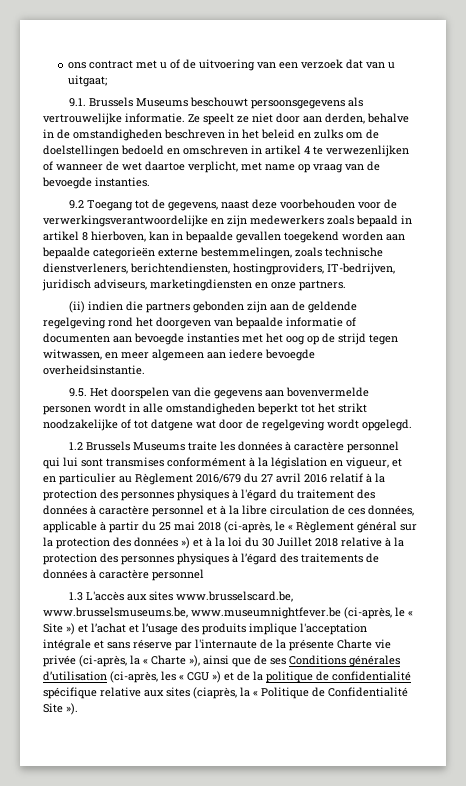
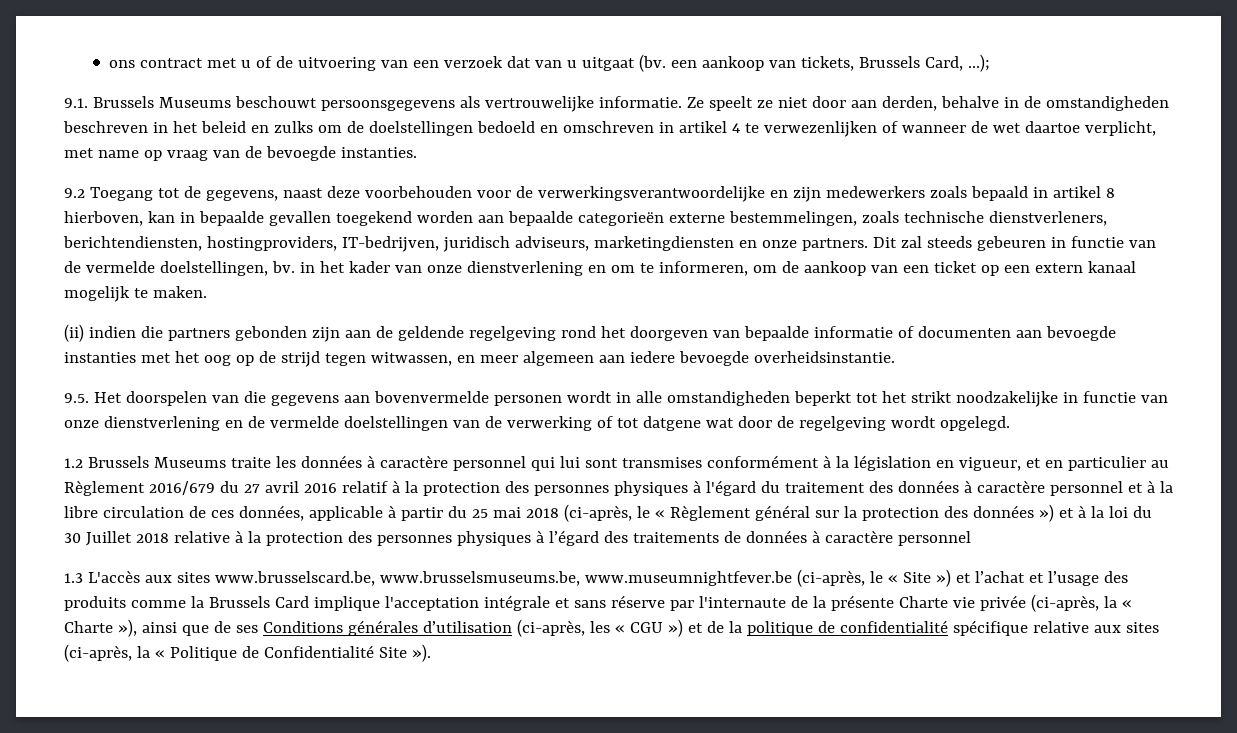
- ons contract met u of de uitvoering van een verzoek dat van u uitgaat;
+ ons contract met u of de uitvoering van een verzoek dat van u uitgaat (bv. een aankoop van tickets, Brussels Card, …);
+ Dit zal steeds gebeuren in functie van de vermelde doelstellingen, bv. in het kader van onze dienstverlening en om te informeren, om de aankoop van een ticket op een extern kanaal mogelijk te maken.
- 9.5. Het doorspelen van die gegevens aan bovenvermelde personen wordt in alle omstandigheden beperkt tot het strikt noodzakelijke of tot datgene wat door de regelgeving wordt opgelegd.
+ 9.5. Het doorspelen van die gegevens aan bovenvermelde personen wordt in alle omstandigheden beperkt tot het strikt noodzakelijke in functie van onze dienstverlening en de vermelde doelstellingen van de verwerking of tot datgene wat door de regelgeving wordt opgelegd.
- 1.3 L'accès aux sites www.brusselscard.be, www.brusselsmuseums.be, www.museumnightfever.be (ci-après, le « Site ») et l’achat et l’usage des produits implique l'acceptation intégrale et sans réserve par l'internaute de la présente Charte vie privée (ci-après, la « Charte »), ainsi que de ses Conditions générales d’utilisation (ci-après, les « CGU ») et de la politique de confidentialité spécifique relative aux sites (ciaprès, la « Politique de Confidentialité Site »).
+ 1.3 L'accès aux sites www.brusselscard.be, www.brusselsmuseums.be, www.museumnightfever.be (ci-après, le « Site ») et l’achat et l’usage des produits comme la Brussels Card implique l'acceptation intégrale et sans réserve par l'internaute de la présente Charte vie privée (ci-après, la « Charte »), ainsi que de ses Conditions générales d’utilisation (ci-après, les « CGU ») et de la politique de confidentialité spécifique relative aux sites (ci-après, la « Politique de Confidentialité Site »).

